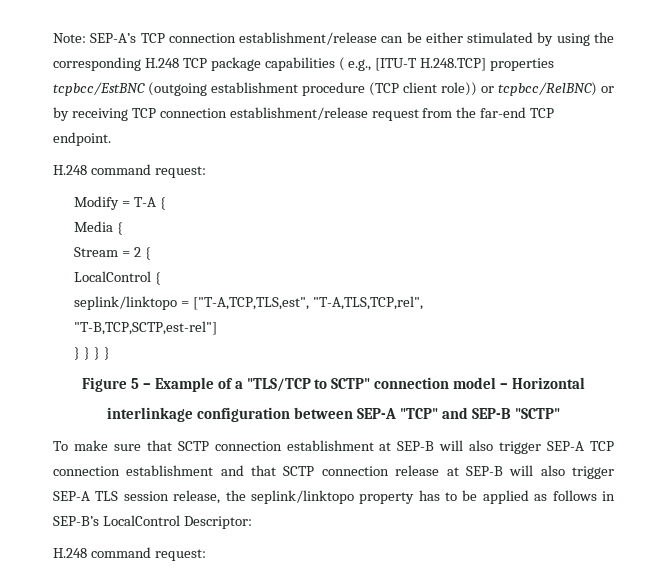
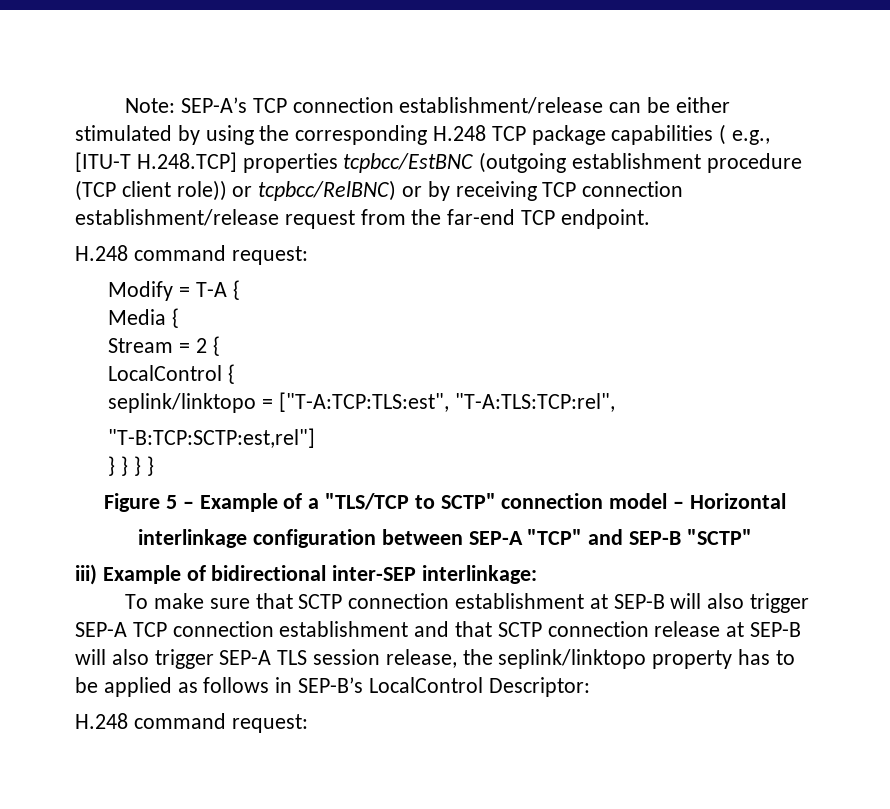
- seplink/linktopo = ["T-A,TCP,TLS,est", "T-A,TLS,TCP,rel",
- "T-B,TCP,SCTP,est-rel"]
+ seplink/linktopo = ["T-A:TCP:TLS:est", "T-A:TLS:TCP:rel",
+ "T-B:TCP:SCTP:est,rel"]
+ iii) Example of bidirectional inter-SEP interlinkage:

